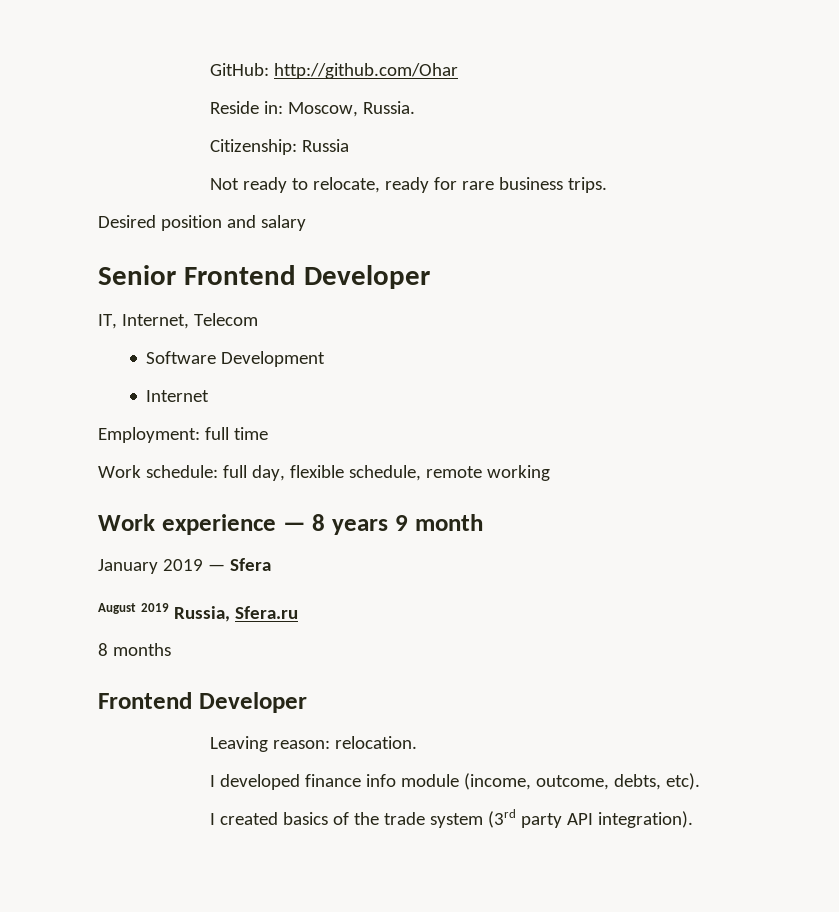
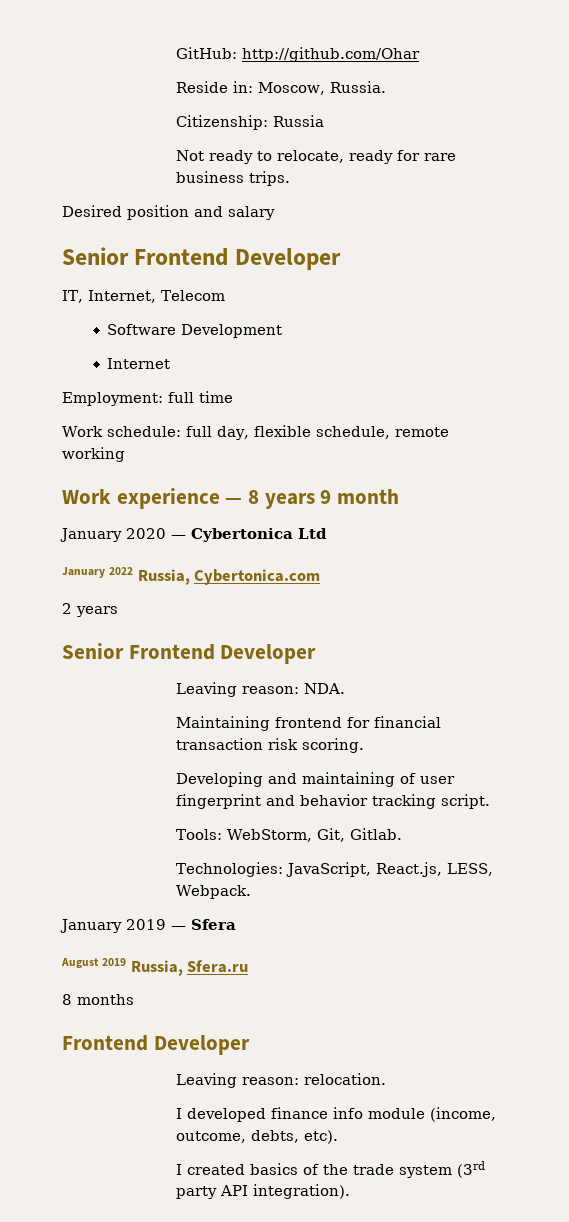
+ January 2020 — Cybertonica Ltd
+ January 2022 Russia, Cybertonica.com
+ 2 years
+ Senior Frontend Developer
+ Leaving reason: NDA.
+ Maintaining frontend for financial transaction risk scoring.
+ Developing and maintaining of user fingerprint and behavior tracking script.
+ Tools: WebStorm, Git, Gitlab.
+ Technologies: JavaScript, React.js, LESS, Webpack.

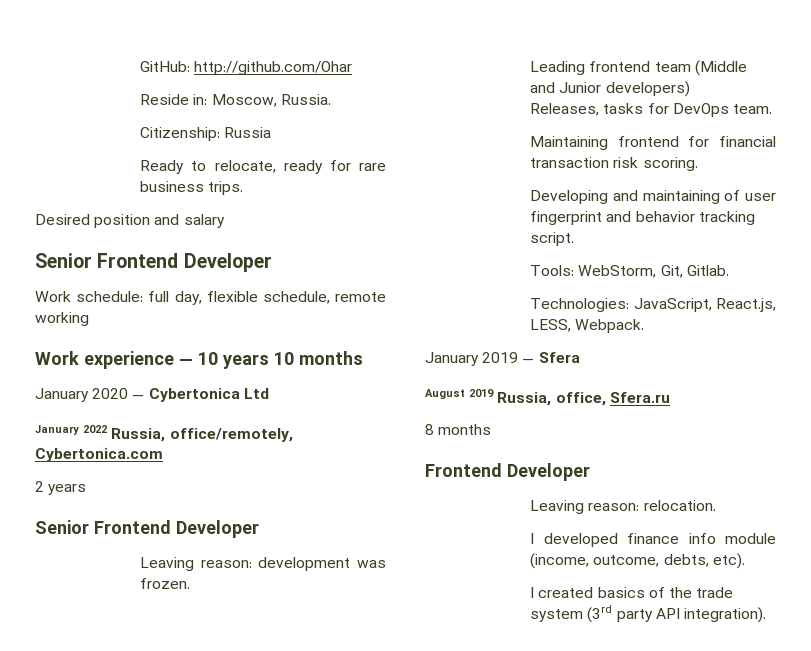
- Not ready to relocate, ready for rare business trips.
+ Ready to relocate, ready for rare business trips.
- IT, Internet, Telecom
- Software Development
- Internet
- Employment: full time
- Work experience — 8 years 9 month
+ Work experience — 10 years 10 months
- January 2022 Russia, Cybertonica.com
+ January 2022 Russia, office/remotely, Cybertonica.com
- Leaving reason: NDA.
+ Leaving reason: development was frozen.
+ Leading frontend team (Middle and Junior developers)
+ Releases, tasks for DevOps team.
- August 2019 Russia, Sfera.ru
+ August 2019 Russia, office, Sfera.ru

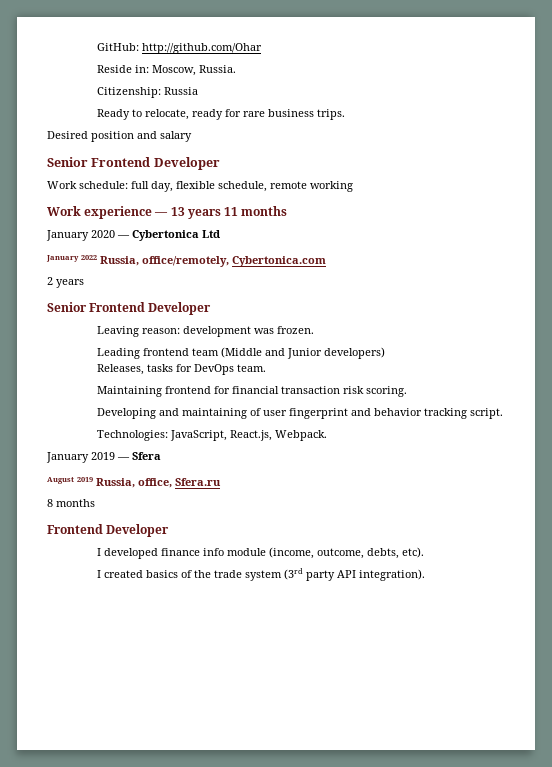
- Work experience — 10 years 10 months
+ Work experience — 13 years 11 months
- Tools: WebStorm, Git, Gitlab.
- Technologies: JavaScript, React.js, LESS, Webpack.
+ Technologies: JavaScript, React.js, Webpack.
- Leaving reason: relocation.

